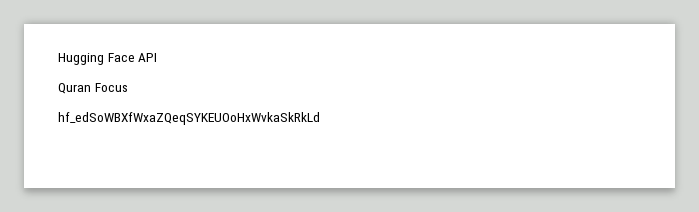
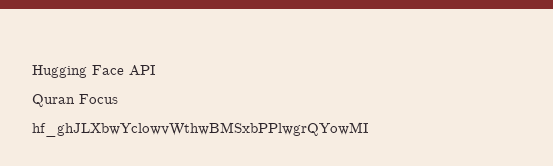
- 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
+ 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

